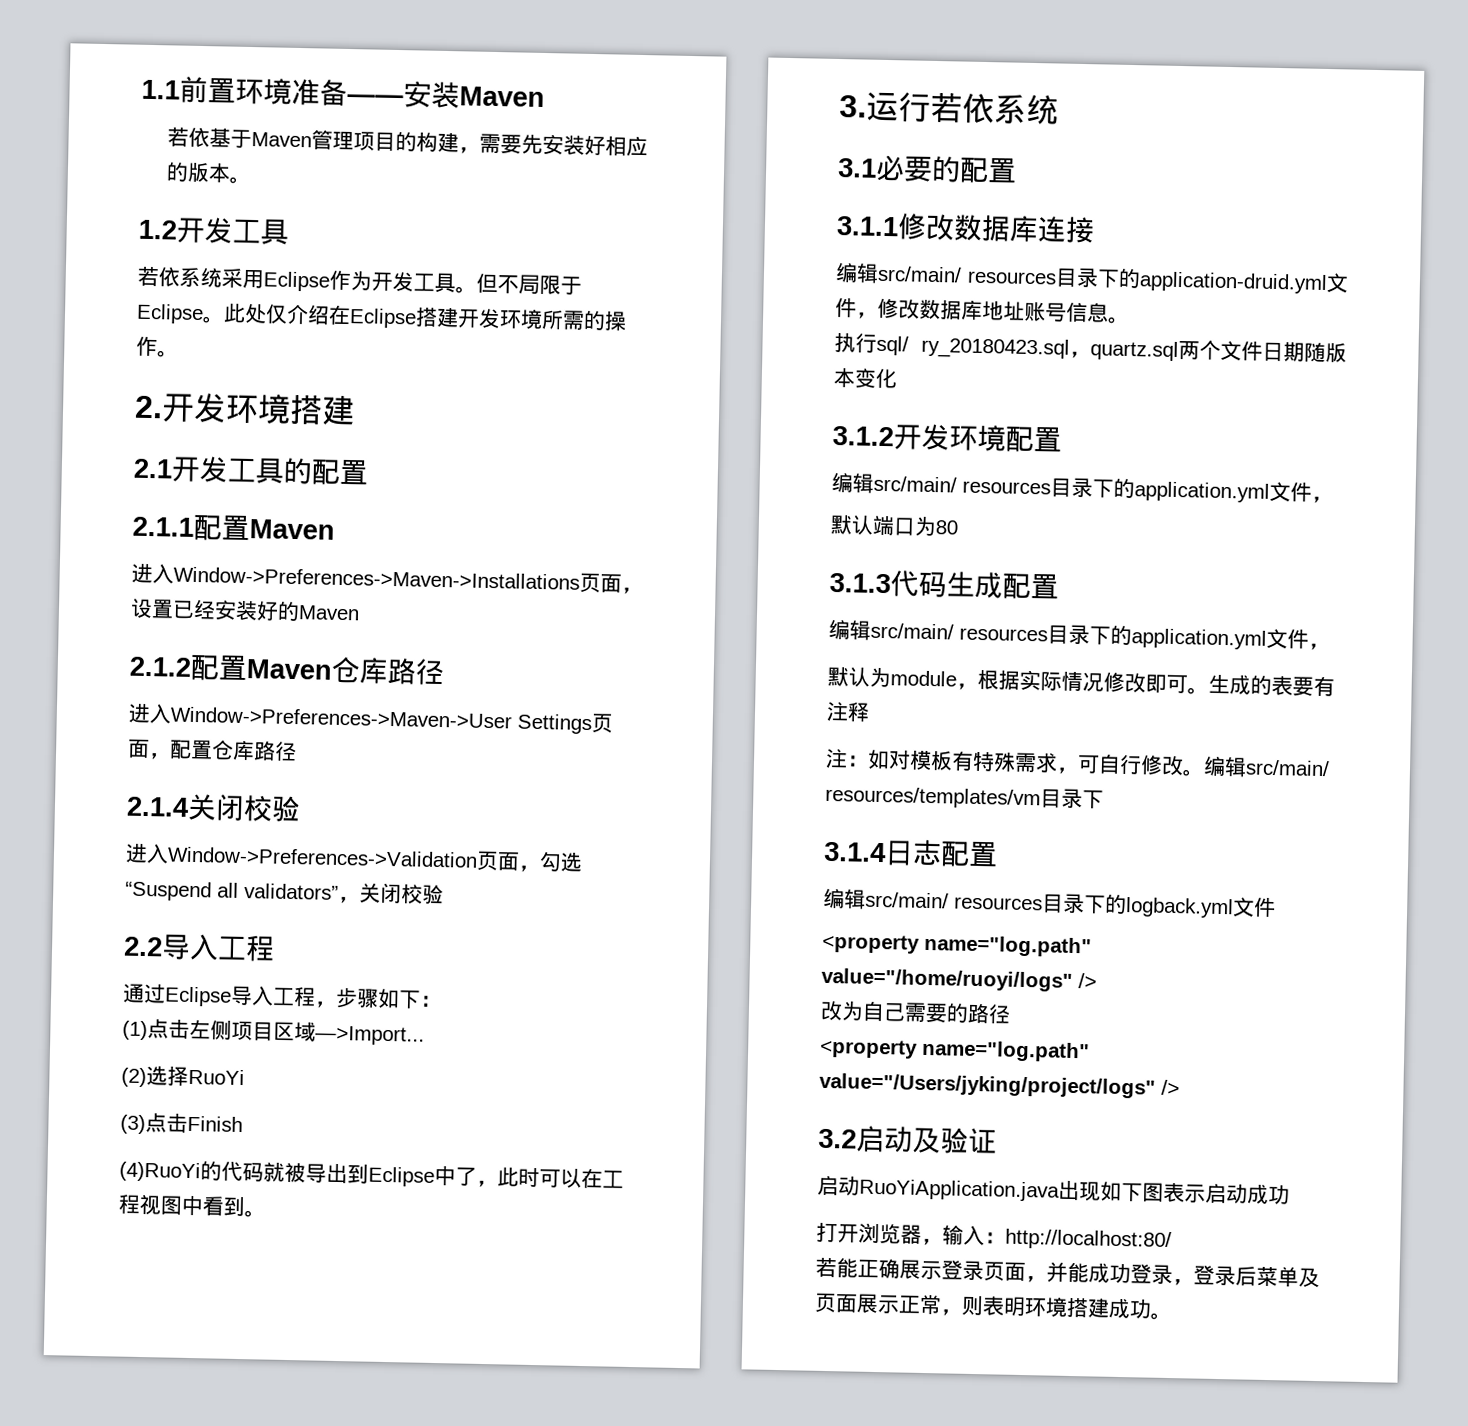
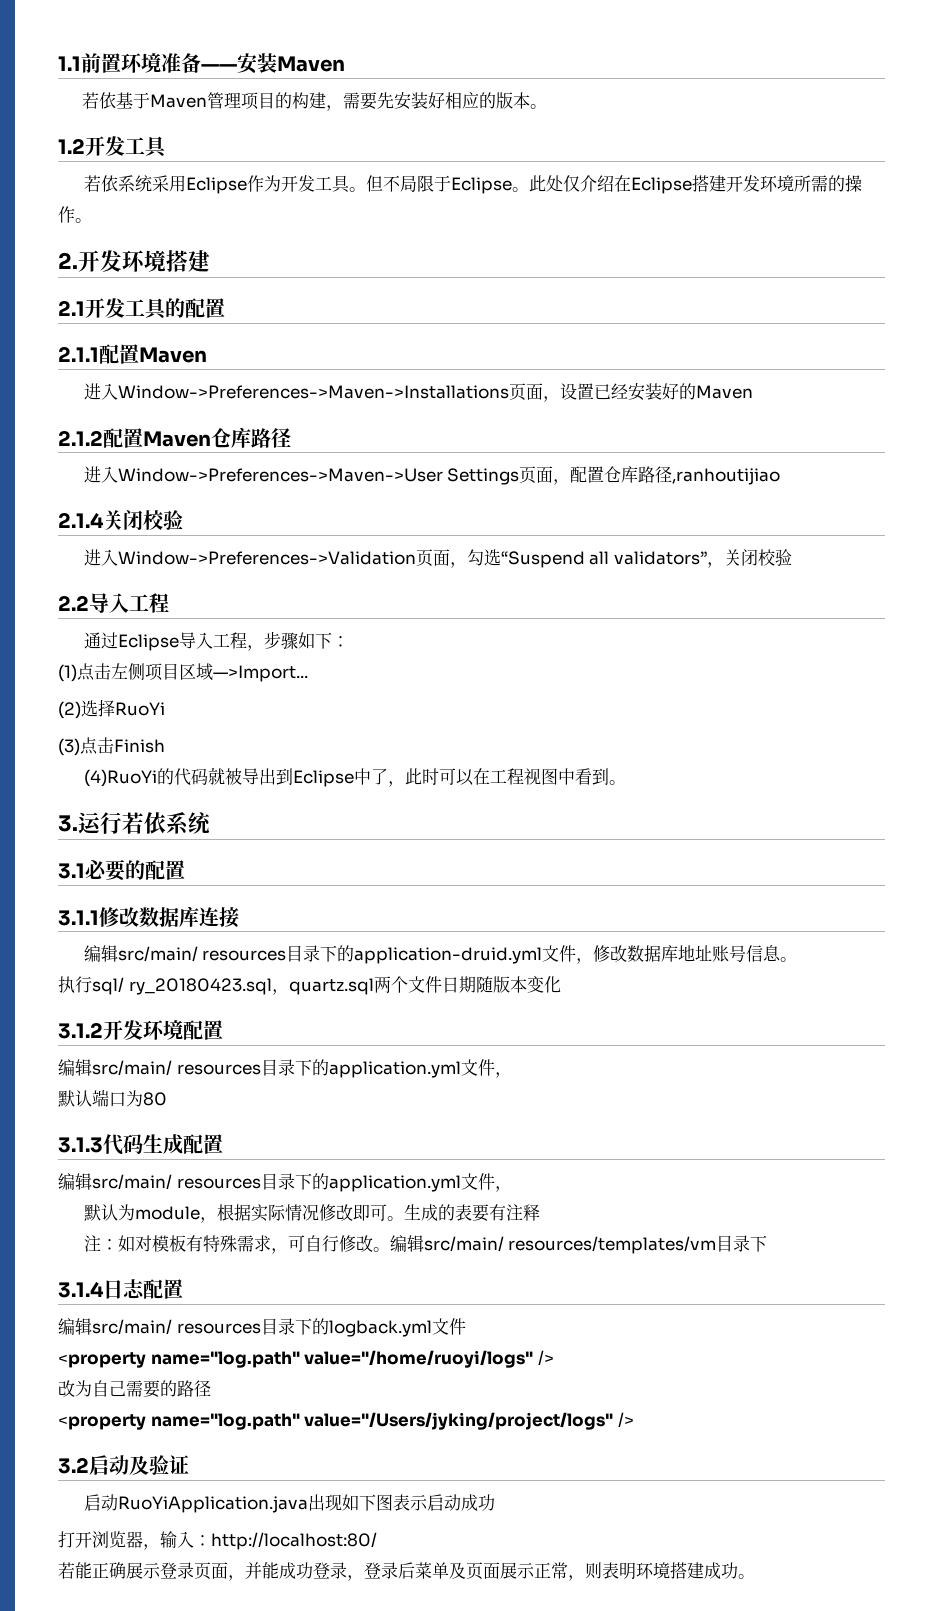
- 进入Window->Preferences->Maven->User Settings页面，配置仓库路径
+ 进入Window->Preferences->Maven->User Settings页面，配置仓库路径,ranhoutijiao

